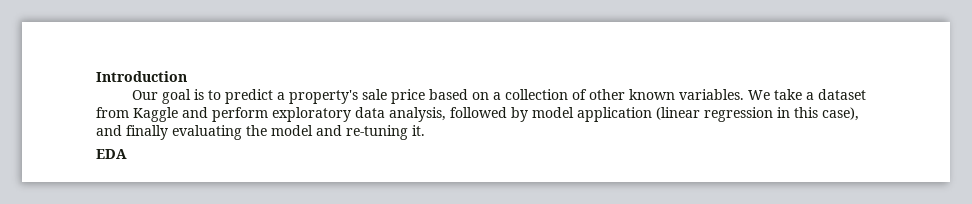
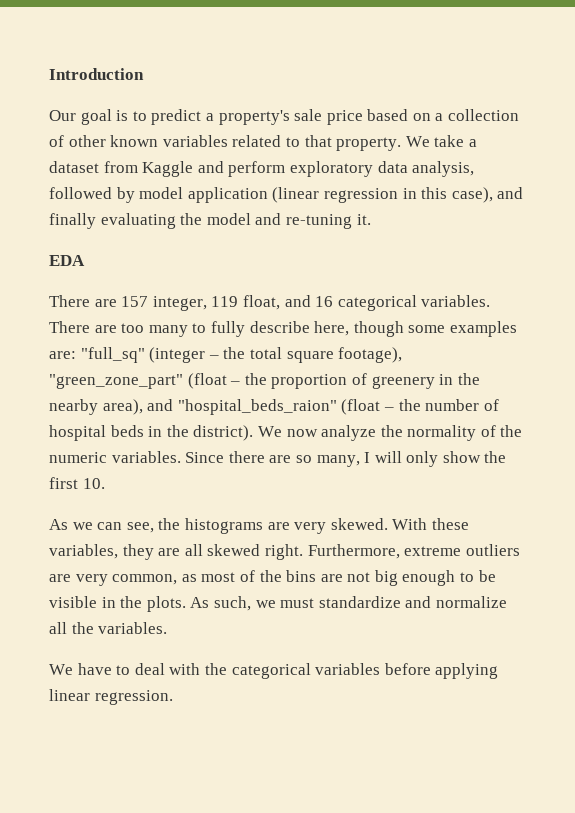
- Our goal is to predict a property's sale price based on a collection of other known variables.
+ Our goal is to predict a property's sale price based on a collection of other known variables related to that property.
+ There are 157 integer, 119 float, and 16 categorical variables. There are too many to fully describe here, though some examples are: "full_sq" (integer – the total square footage), "green_zone_part" (float – the proportion of greenery in the nearby area), and "hospital_beds_raion" (float – the number of hospital beds in the district). We now analyze the normality of the numeric variables. Since there are so many, I will only show the first 10.
+ As we can see, the histograms are very skewed. With these variables, they are all skewed right. Furthermore, extreme outliers are very common, as most of the bins are not big enough to be visible in the plots. As such, we must standardize and normalize all the variables.
+ We have to deal with the categorical variables before applying linear regression.

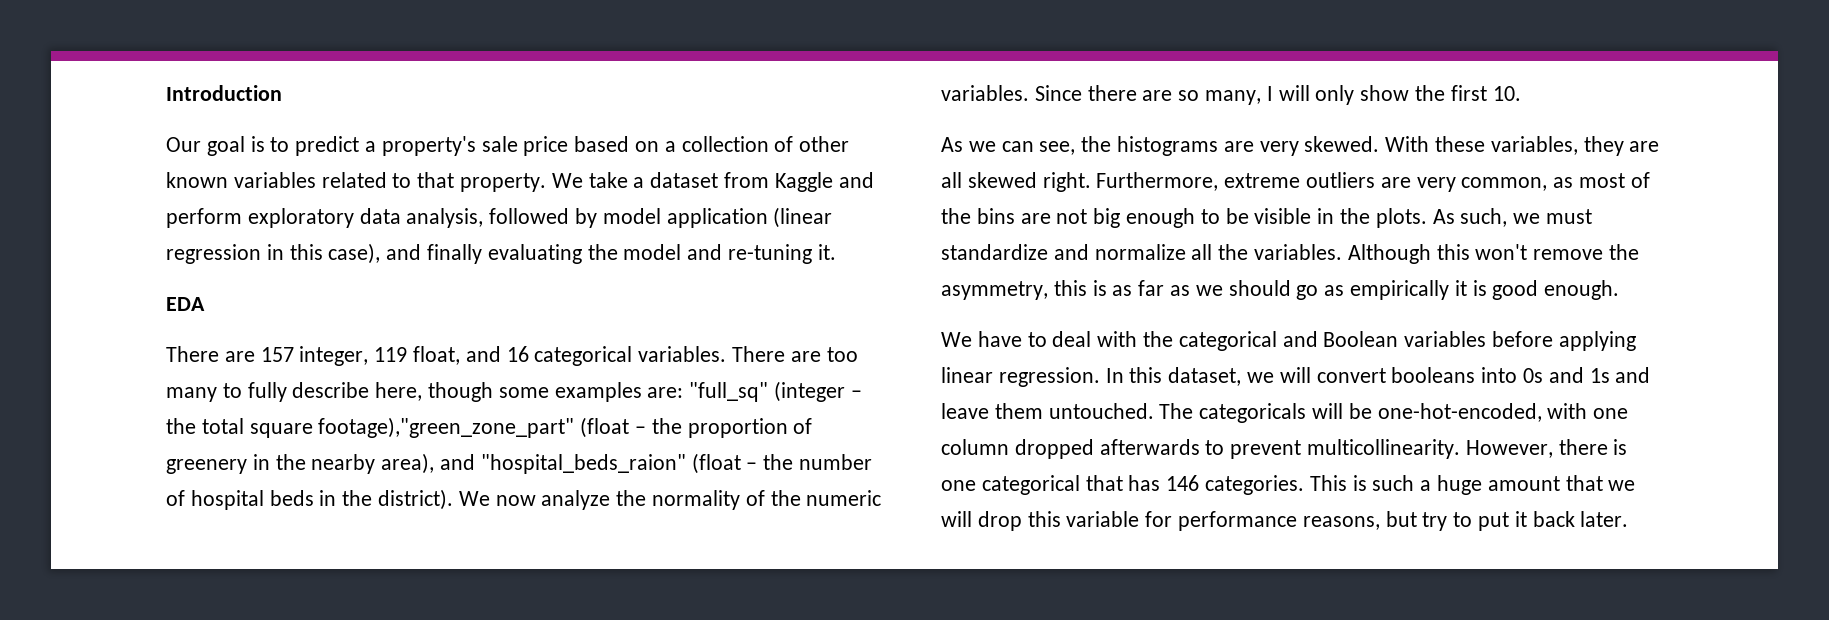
- There are too many to fully describe here, though some examples are: "full_sq" (integer – the total square footage), "green_zone_part" (float – the proportion of greenery in the nearby area), and "hospital_beds_raion" (float – the number of hospital beds in the district).
+ There are too many to fully describe here, though some examples are: "full_sq" (integer – the total square footage),"green_zone_part" (float – the proportion of greenery in the nearby area), and "hospital_beds_raion" (float – the number of hospital beds in the district).
+ Although this won't remove the asymmetry, this is as far as we should go as empirically it is good enough.
- We have to deal with the categorical variables before applying linear regression.
+ We have to deal with the categorical and Boolean variables before applying linear regression.
+ In this dataset, we will convert booleans into 0s and 1s and leave them untouched. The categoricals will be one-hot-encoded, with one column dropped afterwards to prevent multicollinearity. However, there is one categorical that has 146 categories. This is such a huge amount that we will drop this variable for performance reasons, but try to put it back later.

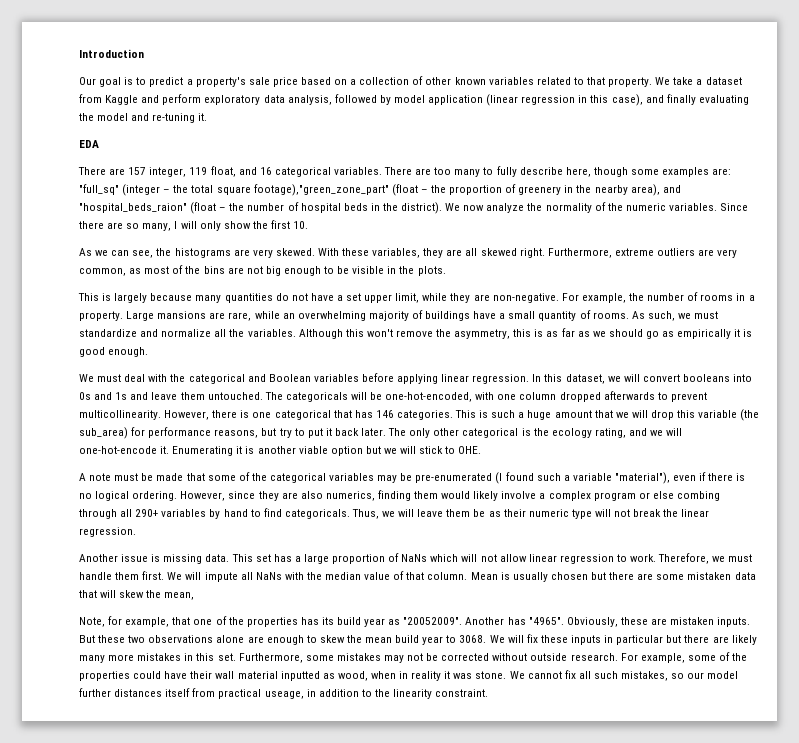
- Furthermore, extreme outliers are very common, as most of the bins are not big enough to be visible in the plots. As such, we must standardize and normalize all the variables.
+ Furthermore, extreme outliers are very common, as most of the bins are not big enough to be visible in the plots.
+ This is largely because many quantities do not have a set upper limit, while they are non-negative. For example, the number of rooms in a property. Large mansions are rare, while an overwhelming majority of buildings have a small quantity of rooms. As such, we must standardize and normalize all the variables.
- We have to deal with the categorical and Boolean variables before applying linear regression.
+ We must deal with the categorical and Boolean variables before applying linear regression.
- This is such a huge amount that we will drop this variable for performance reasons, but try to put it back later.
+ This is such a huge amount that we will drop this variable (the sub_area) for performance reasons, but try to put it back later.
+ The only other categorical is the ecology rating, and we will one-hot-encode it. Enumerating it is another viable option but we will stick to OHE.
+ A note must be made that some of the categorical variables may be pre-enumerated (I found such a variable "material"), even if there is no logical ordering. However, since they are also numerics, finding them would likely involve a complex program or else combing through all 290+ variables by hand to find categoricals. Thus, we will leave them be as their numeric type will not break the linear regression.
+ Another issue is missing data. This set has a large proportion of NaNs which will not allow linear regression to work. Therefore, we must handle them first. We will impute all NaNs with the median value of that column. Mean is usually chosen but there are some mistaken data that will skew the mean,
+ Note, for example, that one of the properties has its build year as "20052009". Another has "4965". Obviously, these are mistaken inputs. But these two observations alone are enough to skew the mean build year to 3068. We will fix these inputs in particular but there are likely many more mistakes in this set. Furthermore, some mistakes may not be corrected without outside research. For example, some of the properties could have their wall material inputted as wood, when in reality it was stone. We cannot fix all such mistakes, so our model further distances itself from practical useage, in addition to the linearity constraint.

